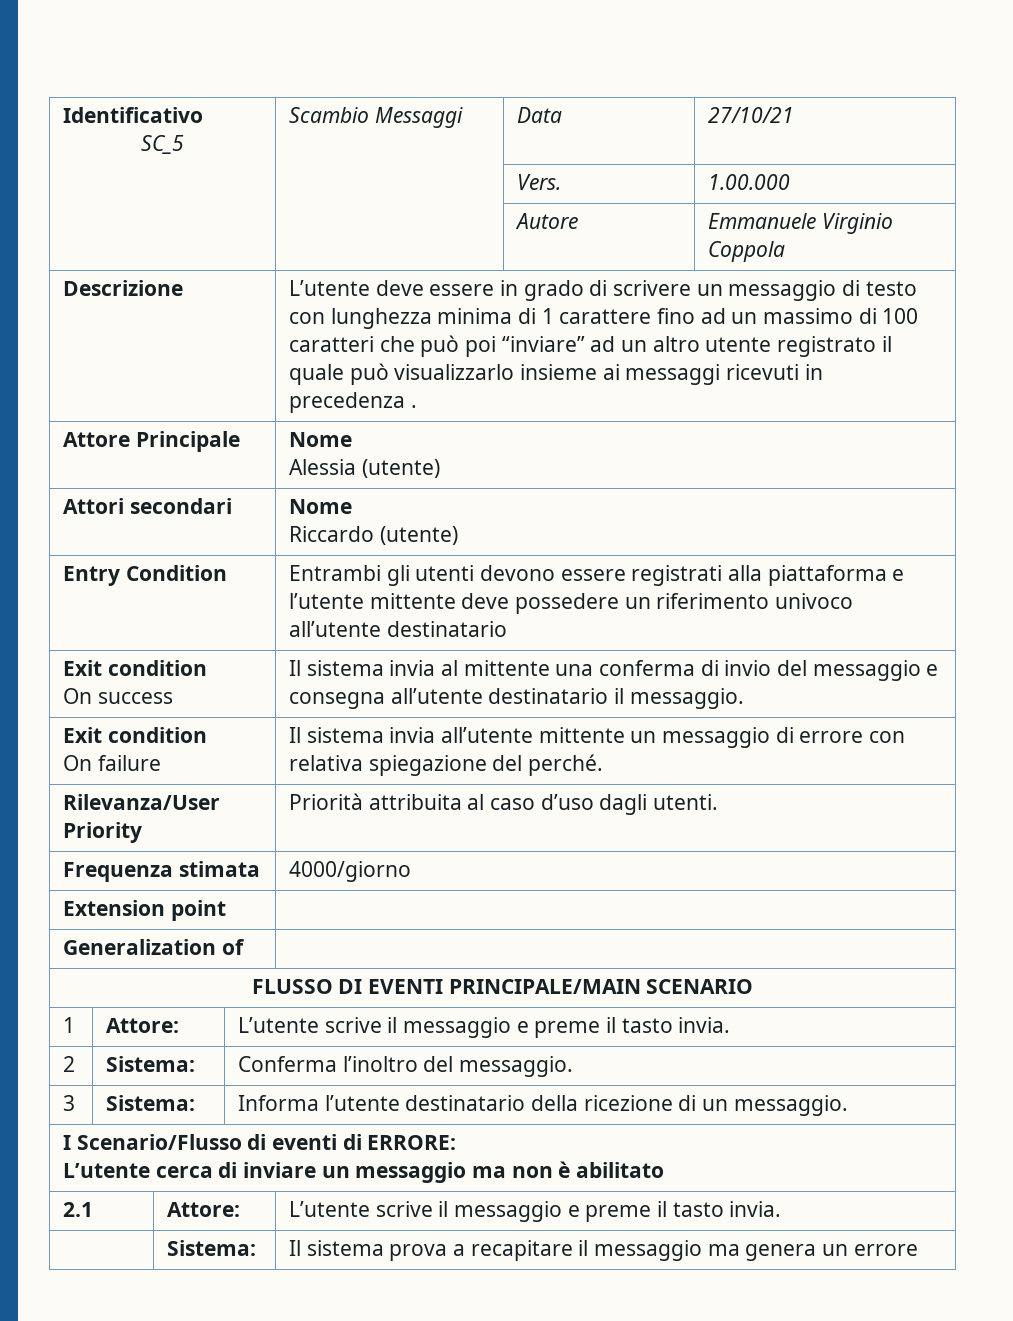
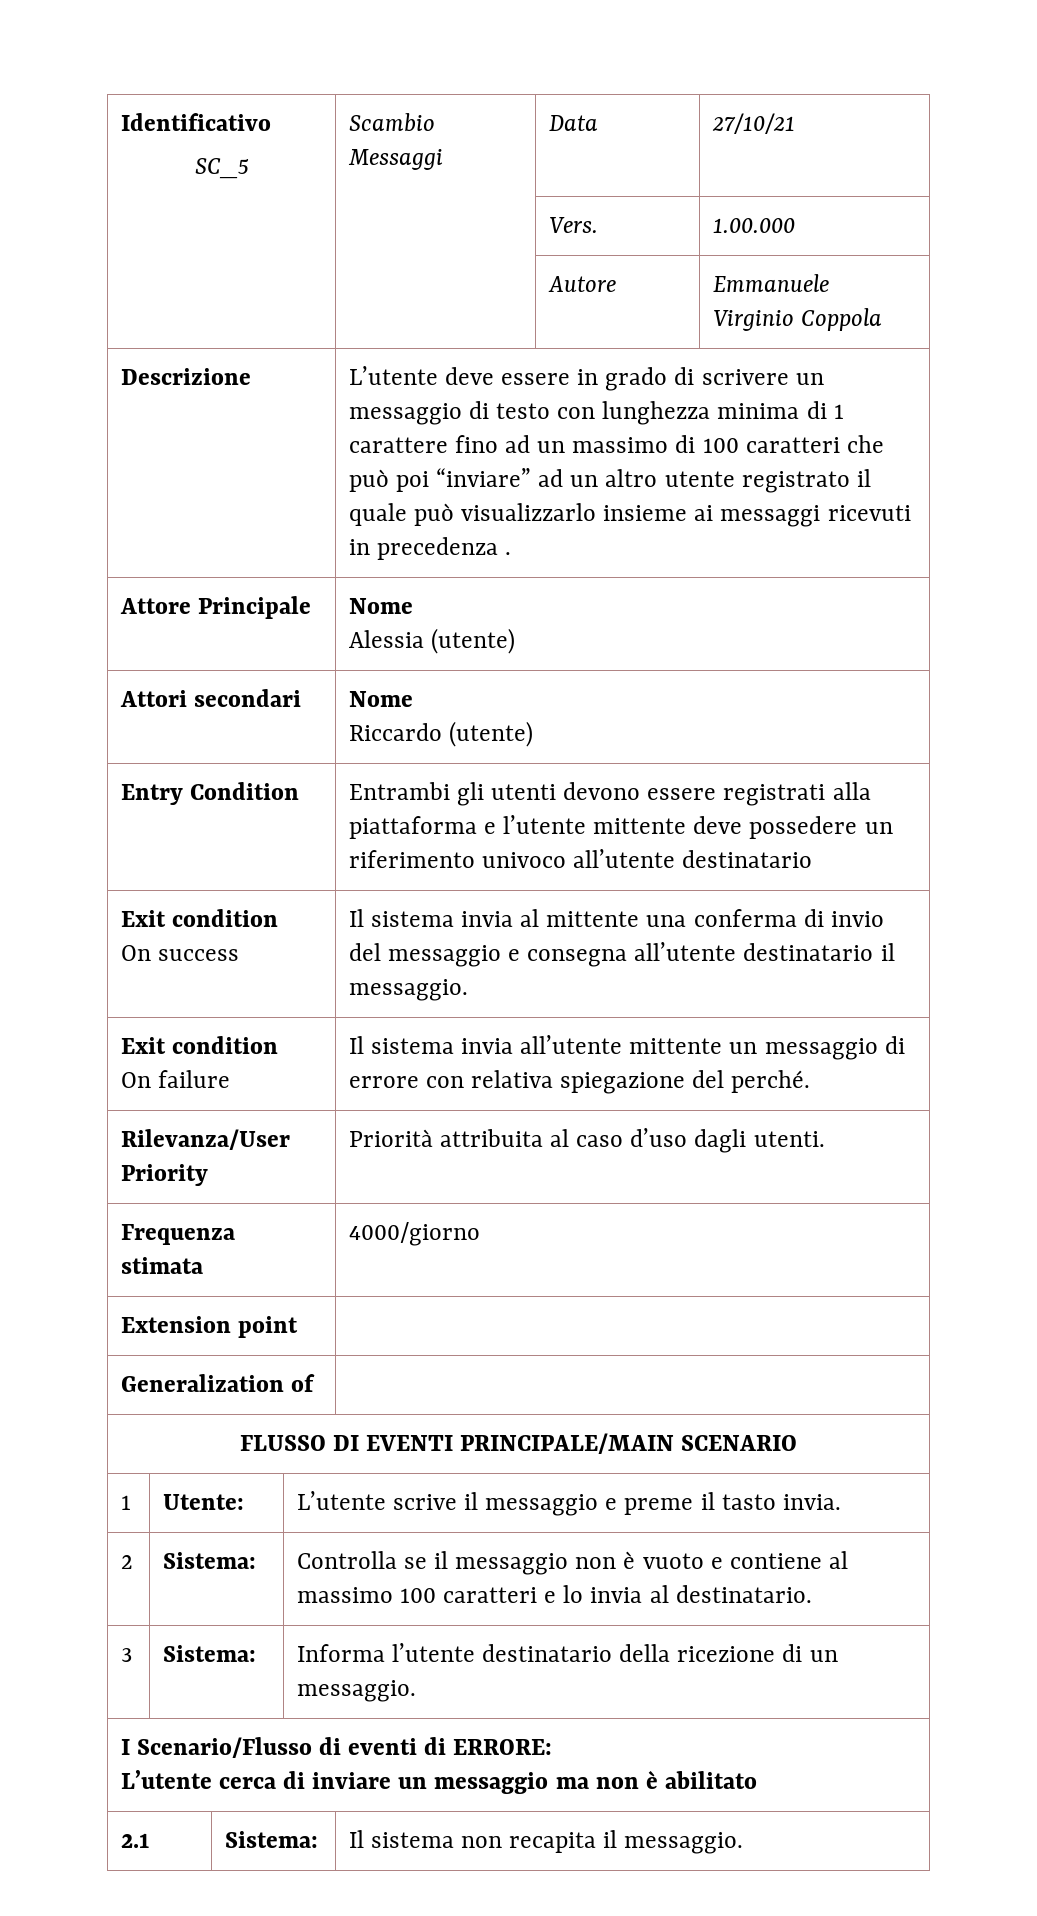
- 1 | Attore: | L’utente scrive il messaggio e preme il tasto invia.
+ 1 | Utente: | L’utente scrive il messaggio e preme il tasto invia.
- 2 | Sistema: | Conferma l’inoltro del messaggio.
+ 2 | Sistema: | Controlla se il messaggio non è vuoto e contiene al massimo 100 caratteri e lo invia al destinatario.
- 2.1 | Attore: | L’utente scrive il messaggio e preme il tasto invia.
- | Sistema: | Il sistema prova a recapitare il messaggio ma genera un errore
+ 2.1 | Sistema: | Il sistema non recapita il messaggio.

